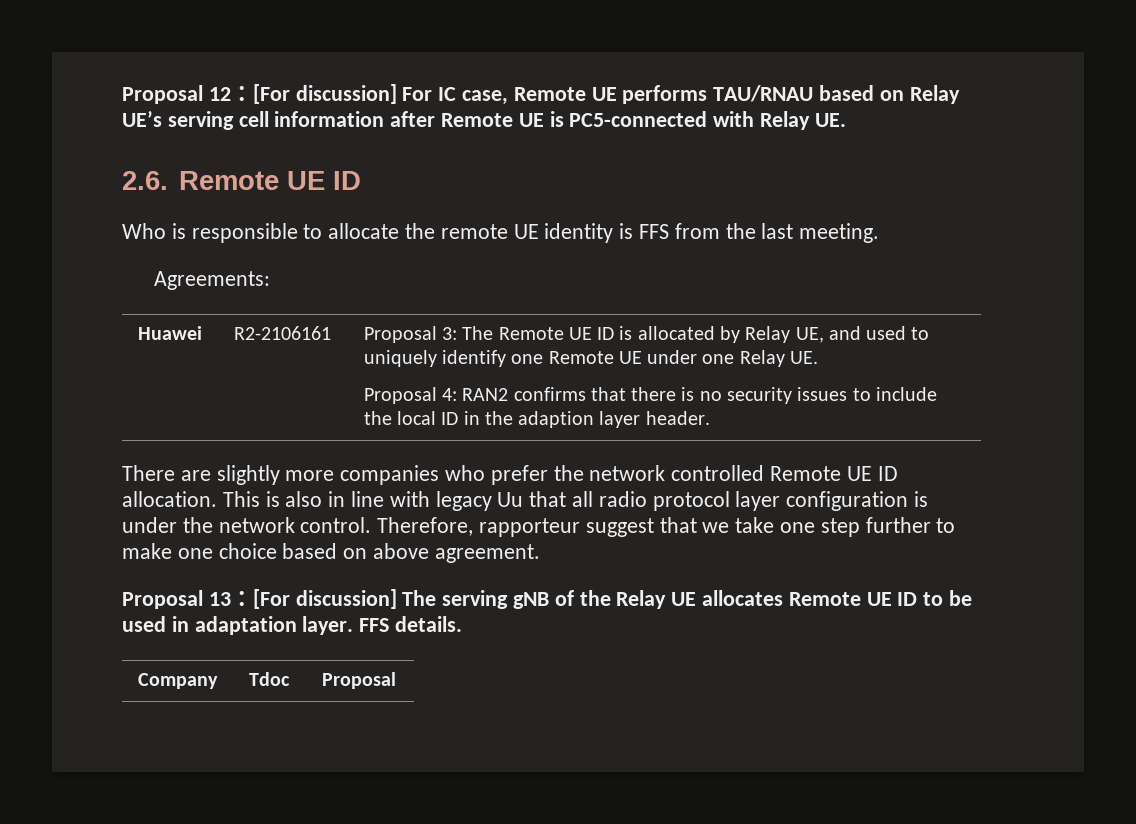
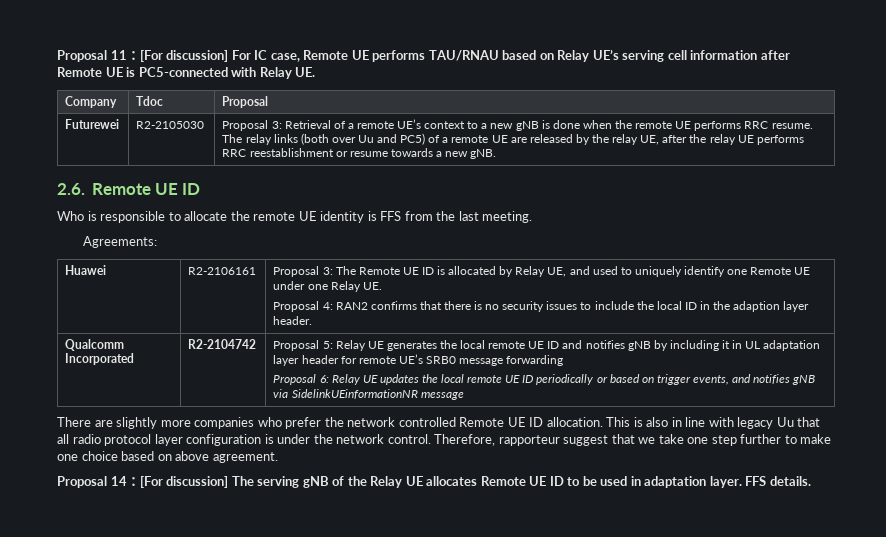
- Proposal 12：[For discussion] For IC case, Remote UE performs TAU/RNAU based on Relay UE’s serving cell information after Remote UE is PC5-connected with Relay UE.
+ Proposal 11：[For discussion] For IC case, Remote UE performs TAU/RNAU based on Relay UE’s serving cell information after Remote UE is PC5-connected with Relay UE.
+ Company | Tdoc | Proposal
+ Futurewei | R2-2105030 | Proposal 3: Retrieval of a remote UE’s context to a new gNB is done when the remote UE performs RRC resume. The relay links (both over Uu and PC5) of a remote UE are released by the relay UE, after the relay UE performs RRC reestablishment or resume towards a new gNB.
+ Qualcomm Incorporated | R2-2104742 | Proposal 5: Relay UE generates the local remote UE ID and notifies gNB by including it in UL adaptation layer header for remote UE’s SRB0 message forwarding
+ Proposal 6: Relay UE updates the local remote UE ID periodically or based on trigger events, and notifies gNB via SidelinkUEinformationNR message
- Proposal 13：[For discussion] The serving gNB of the Relay UE allocates Remote UE ID to be used in adaptation layer.
+ Proposal 14：[For discussion] The serving gNB of the Relay UE allocates Remote UE ID to be used in adaptation layer.
- Company | Tdoc | Proposal

